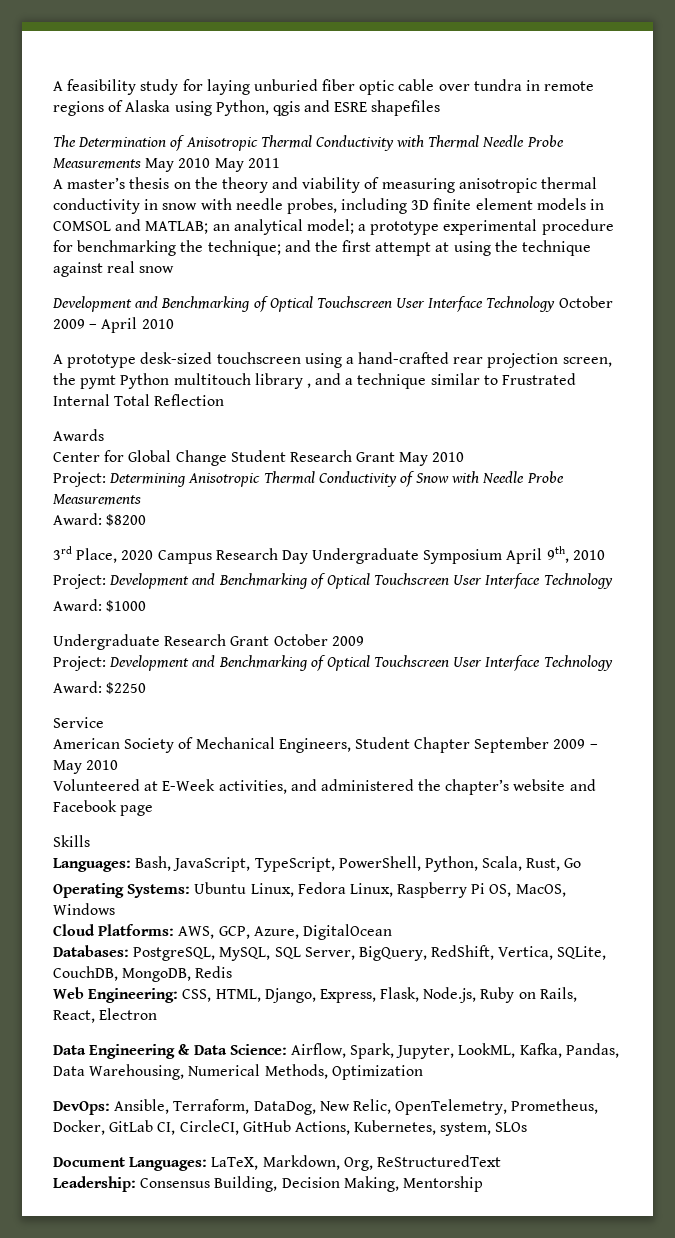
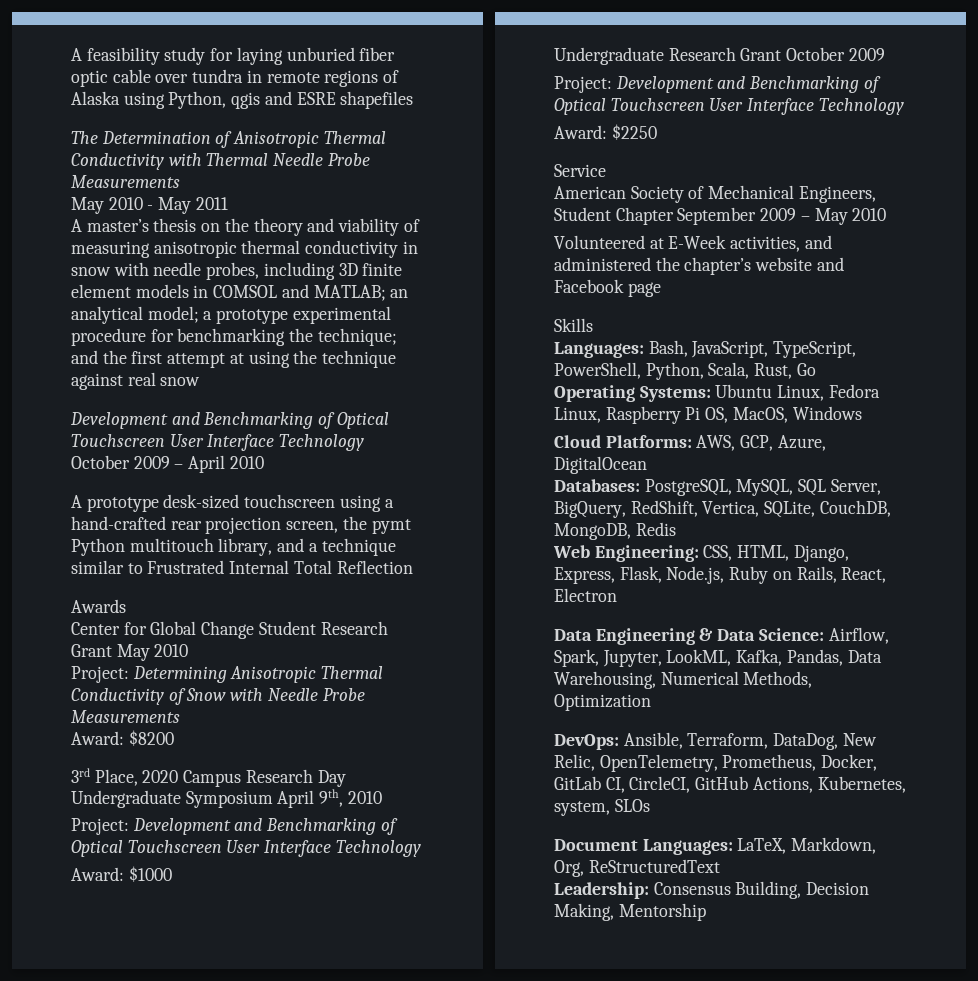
- The Determination of Anisotropic Thermal Conductivity with Thermal Needle Probe Measurements May 2010 May 2011
+ The Determination of Anisotropic Thermal Conductivity with Thermal Needle Probe Measurements
+ May 2010 - May 2011
- A prototype desk-sized touchscreen using a hand-crafted rear projection screen, the pymt Python multitouch library , and a technique similar to Frustrated Internal Total Reflection
+ A prototype desk-sized touchscreen using a hand-crafted rear projection screen, the pymt Python multitouch library, and a technique similar to Frustrated Internal Total Reflection

